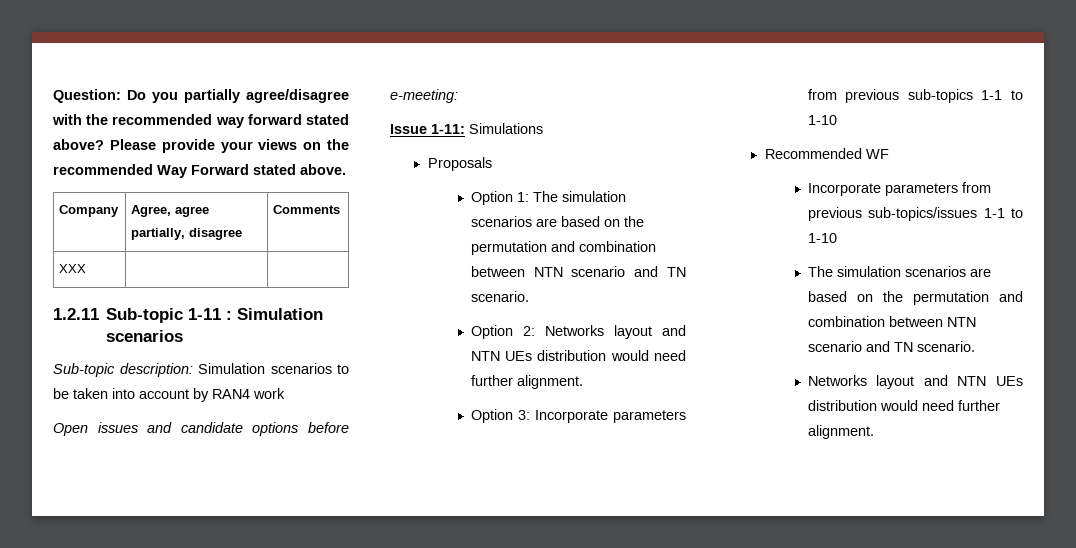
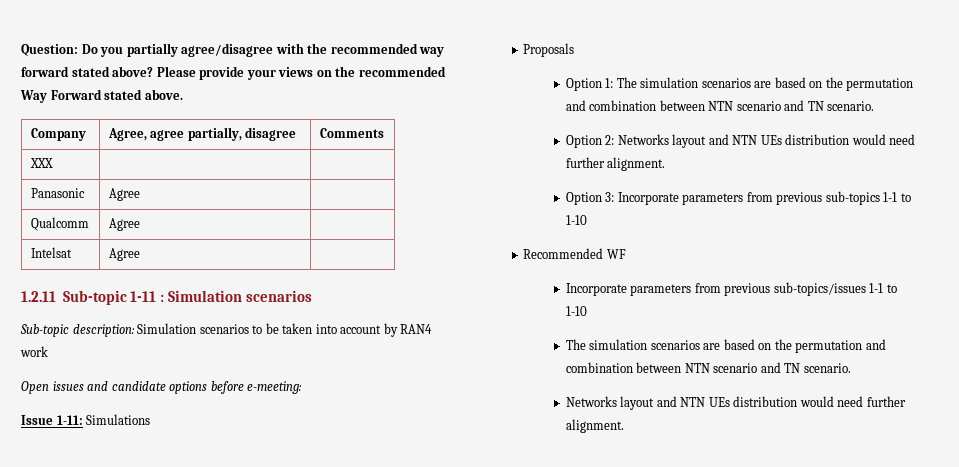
+ Panasonic | Agree |
+ Qualcomm | Agree |
+ Intelsat | Agree |

